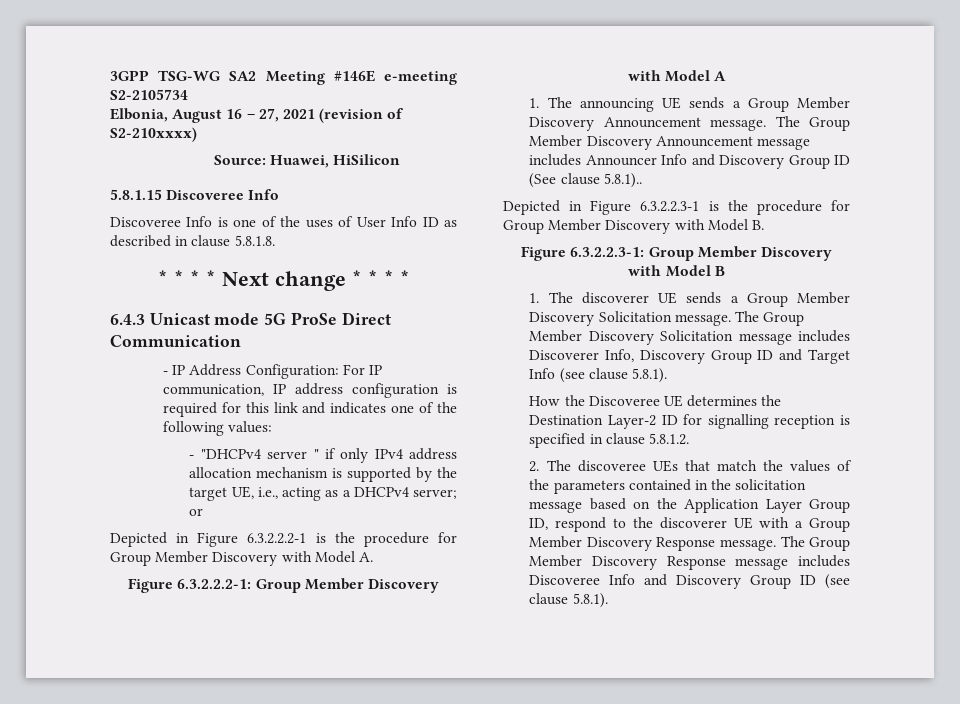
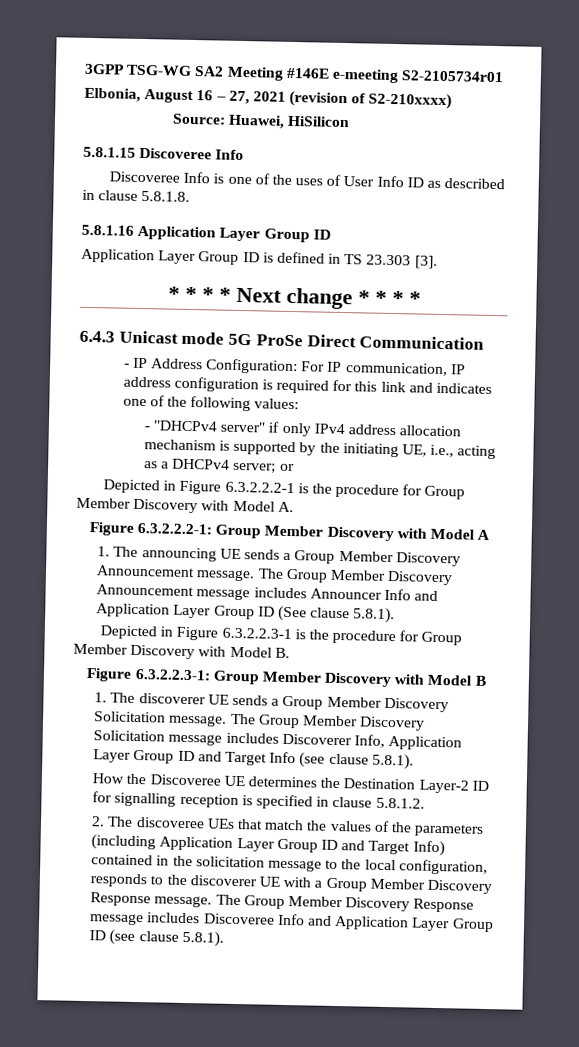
- 3GPP TSG-WG SA2 Meeting #146E e-meeting S2-2105734
+ 3GPP TSG-WG SA2 Meeting #146E e-meeting S2-2105734r01
+ 5.8.1.16 Application Layer Group ID
+ Application Layer Group ID is defined in TS 23.303 [3].
- - "DHCPv4 server " if only IPv4 address allocation mechanism is supported by the target UE, i.e., acting as a DHCPv4 server; or
+ - "DHCPv4 server" if only IPv4 address allocation mechanism is supported by the initiating UE, i.e., acting as a DHCPv4 server; or
- The Group Member Discovery Announcement message includes Announcer Info and Discovery Group ID (See clause 5.8.1)..
+ The Group Member Discovery Announcement message includes Announcer Info and Application Layer Group ID (See clause 5.8.1).
- The Group Member Discovery Solicitation message includes Discoverer Info, Discovery Group ID and Target Info (see clause 5.8.1).
+ The Group Member Discovery Solicitation message includes Discoverer Info, Application Layer Group ID and Target Info (see clause 5.8.1).
- 2. The discoveree UEs that match the values of the parameters contained in the solicitation message based on the Application Layer Group ID, respond to the discoverer UE with a Group Member Discovery Response message.
+ 2. The discoveree UEs that match the values of the parameters (including Application Layer Group ID and Target Info) contained in the solicitation message to the local configuration, responds to the discoverer UE with a Group Member Discovery Response message.
- The Group Member Discovery Response message includes Discoveree Info and Discovery Group ID (see clause 5.8.1).
+ The Group Member Discovery Response message includes Discoveree Info and Application Layer Group ID (see clause 5.8.1).

